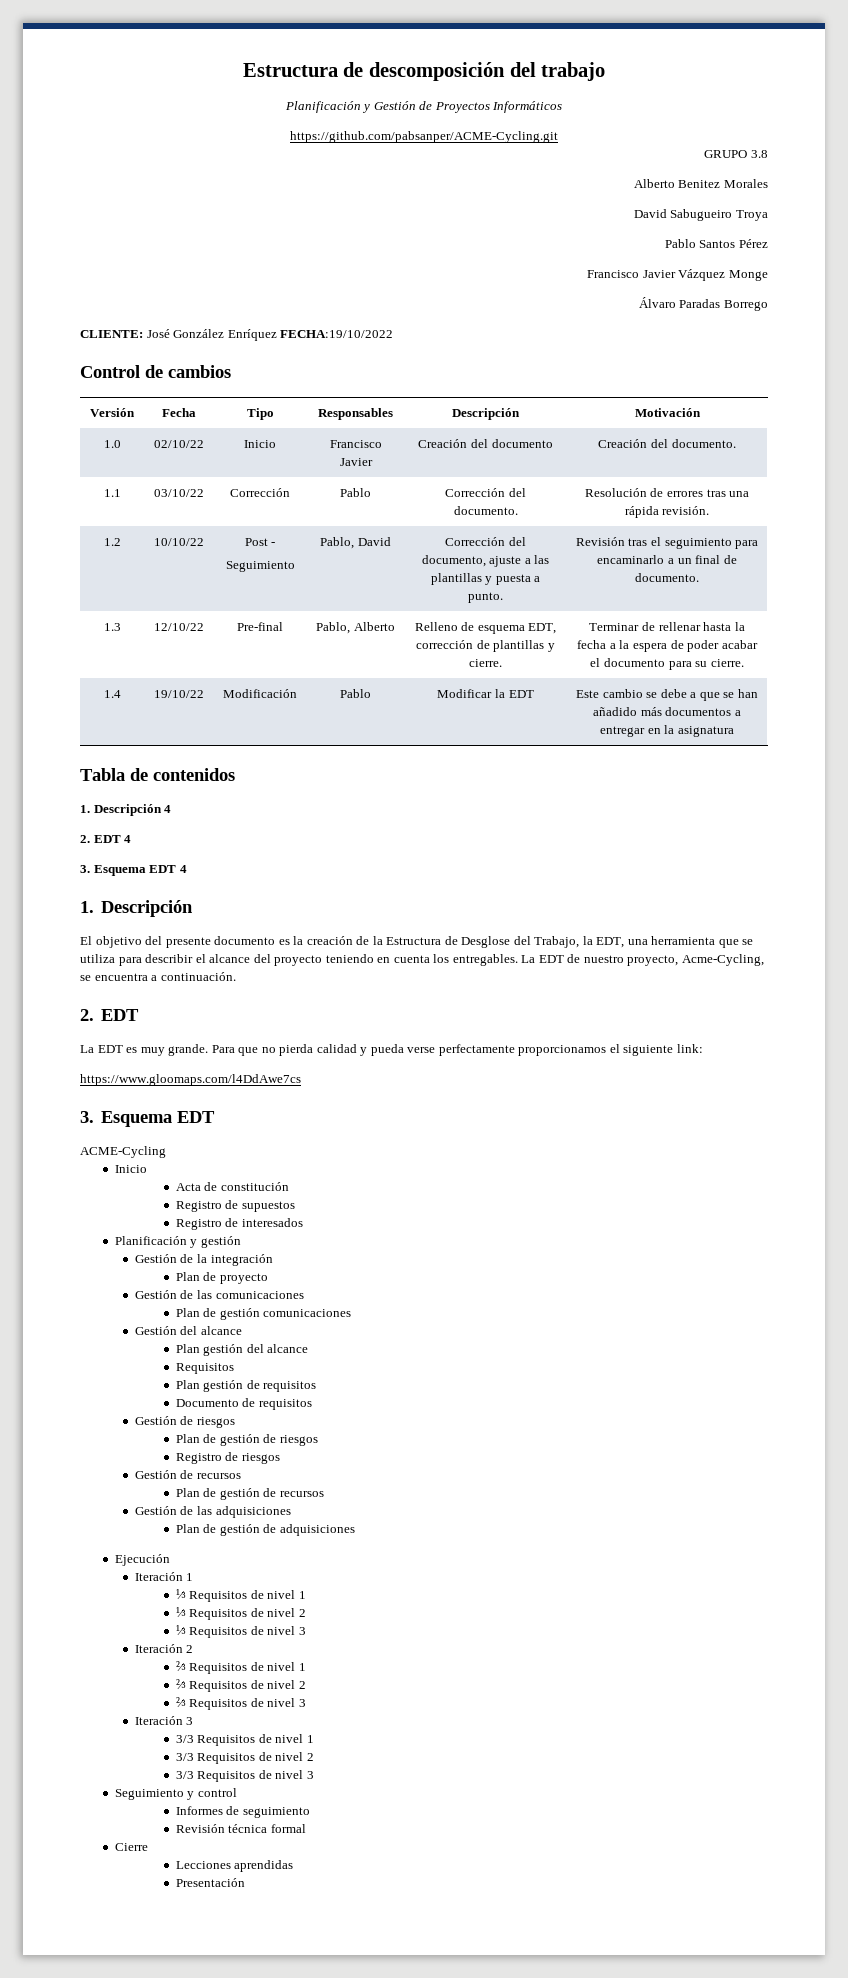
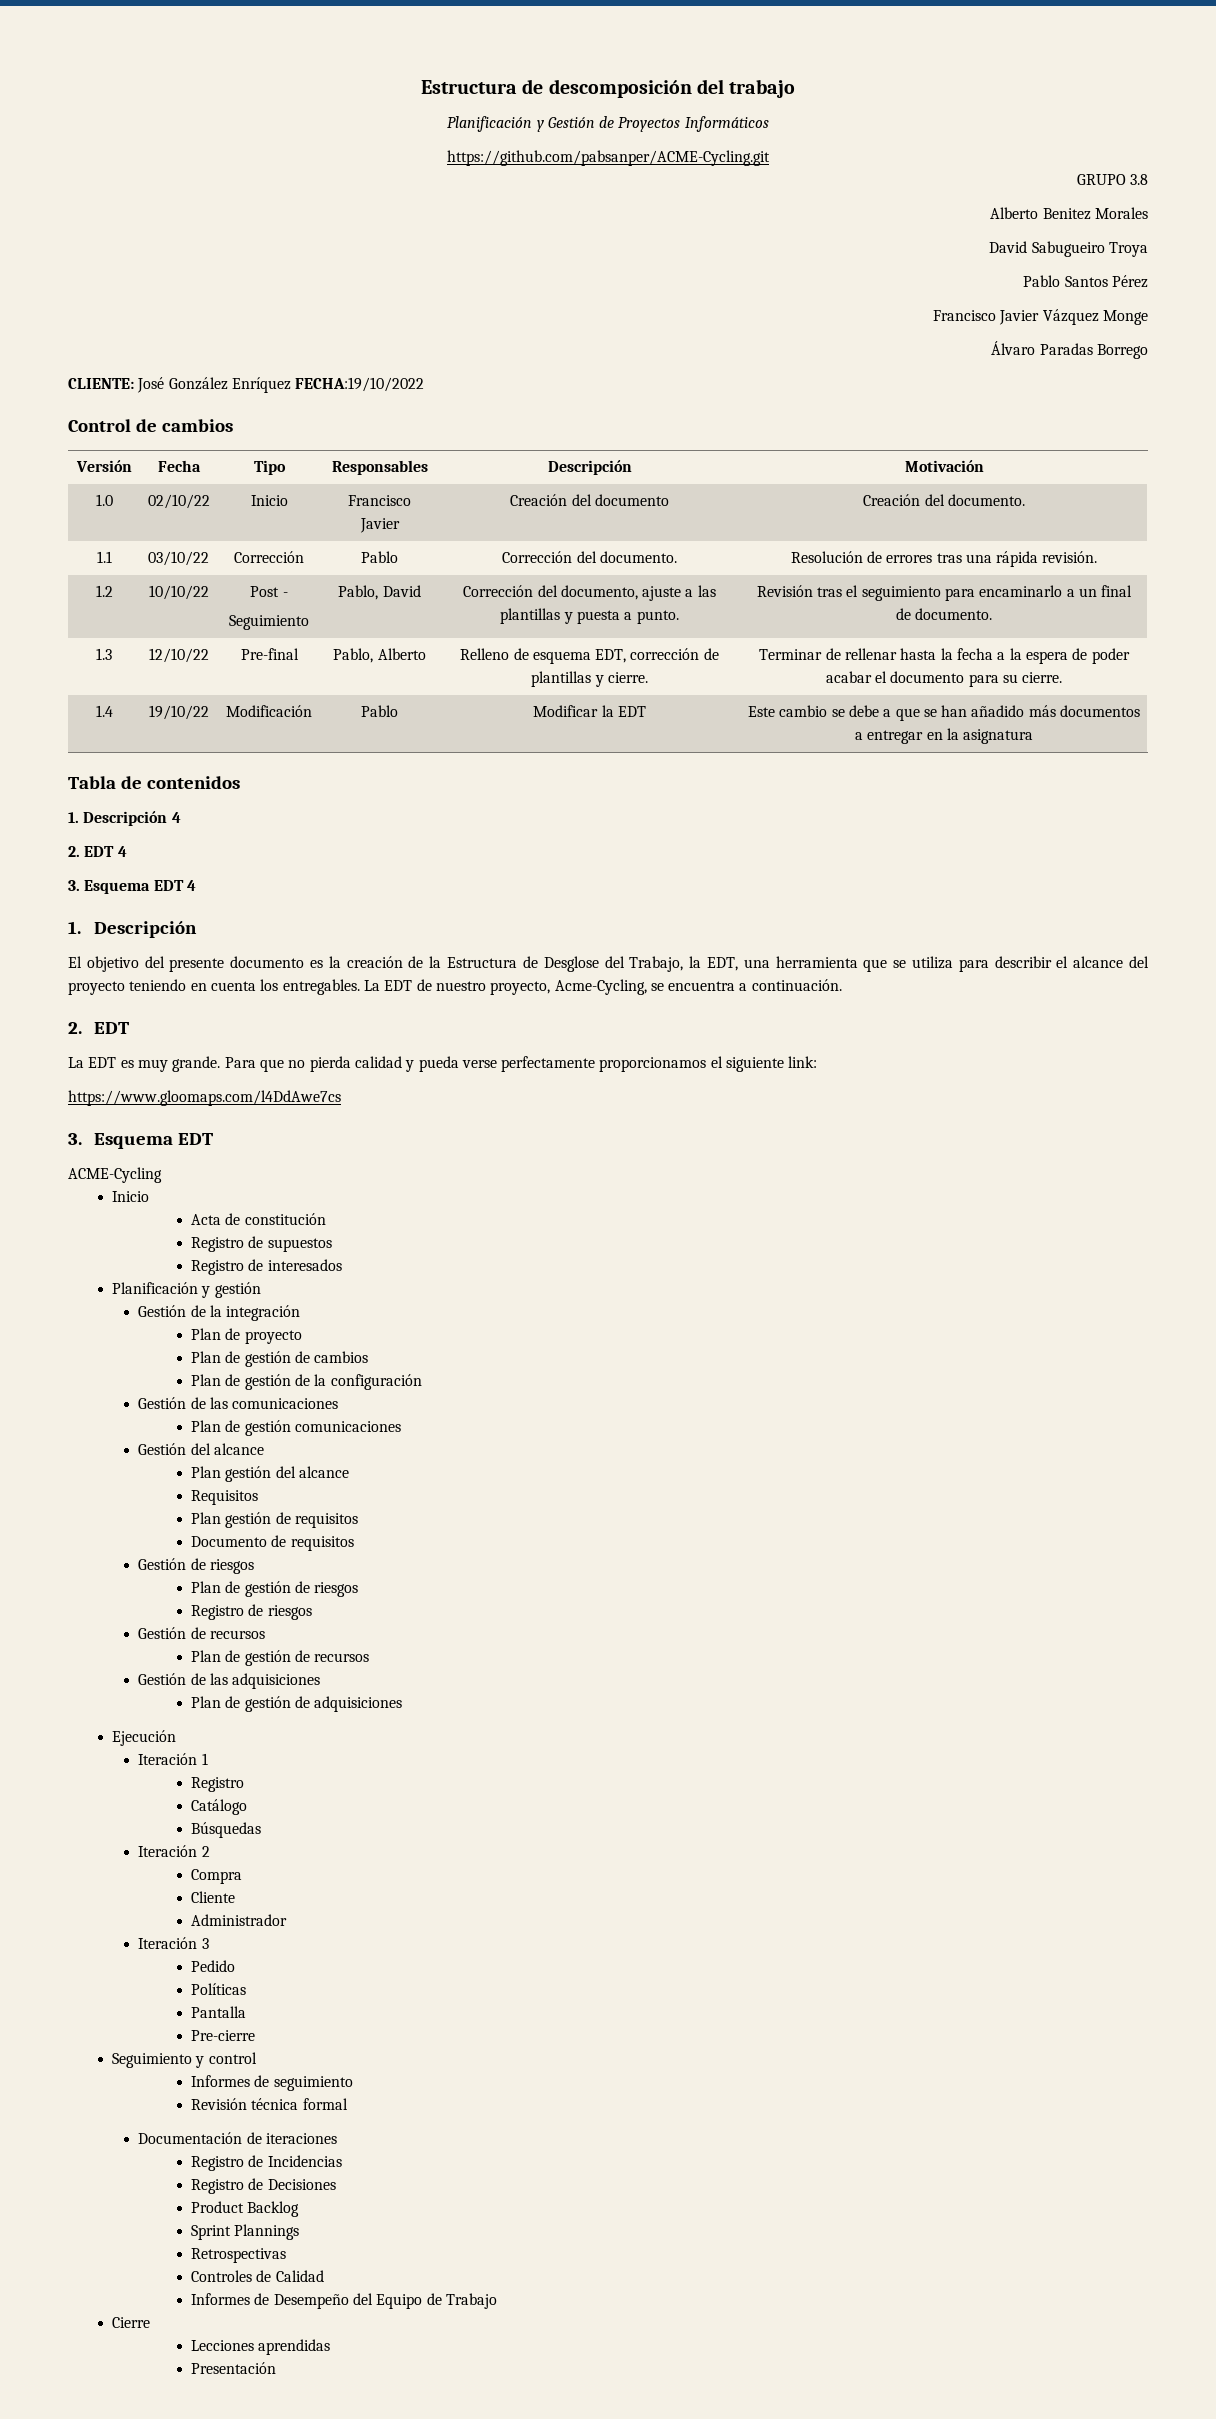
+ Plan de gestión de cambios
+ Plan de gestión de la configuración
  Iteración 1
- ⅓ Requisitos de nivel 1
- ⅓ Requisitos de nivel 2
- ⅓ Requisitos de nivel 3
+ Registro
+ Catálogo
+ Búsquedas
  Iteración 2
- ⅔ Requisitos de nivel 1
- ⅔ Requisitos de nivel 2
- ⅔ Requisitos de nivel 3
+ Compra
+ Cliente
+ Administrador
  Iteración 3
- 3/3 Requisitos de nivel 1
- 3/3 Requisitos de nivel 2
- 3/3 Requisitos de nivel 3
+ Pedido
+ Políticas
+ Pantalla
+ Pre-cierre
+ Documentación de iteraciones
+ Registro de Incidencias
+ Registro de Decisiones
+ Product Backlog
+ Sprint Plannings
+ Retrospectivas
+ Controles de Calidad
+ Informes de Desempeño del Equipo de Trabajo

